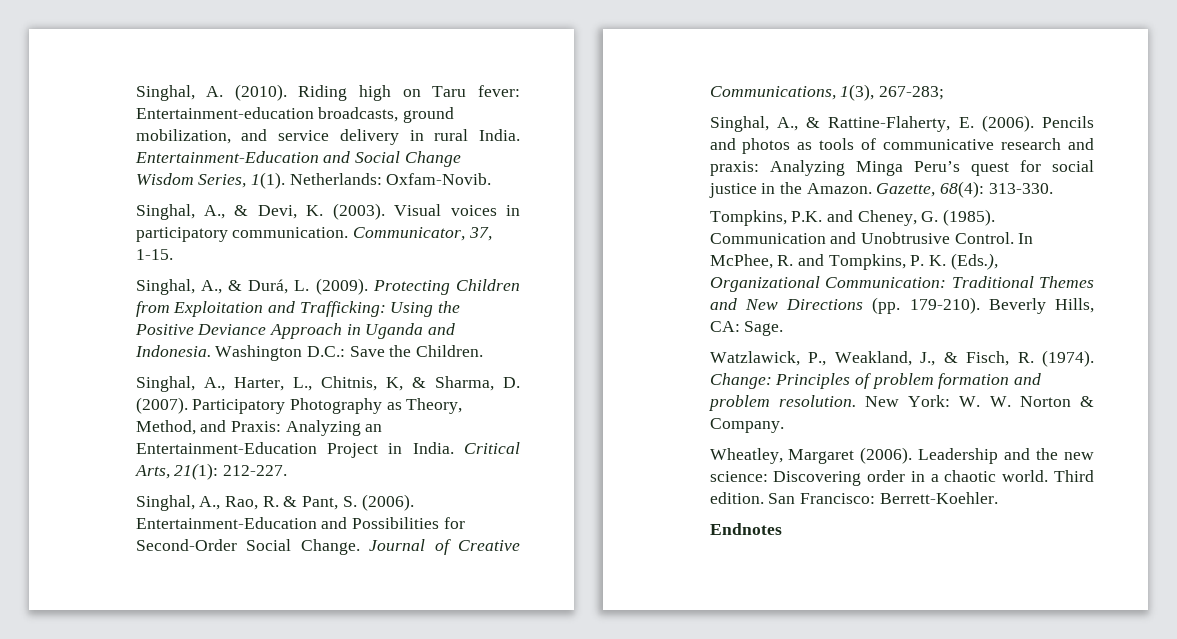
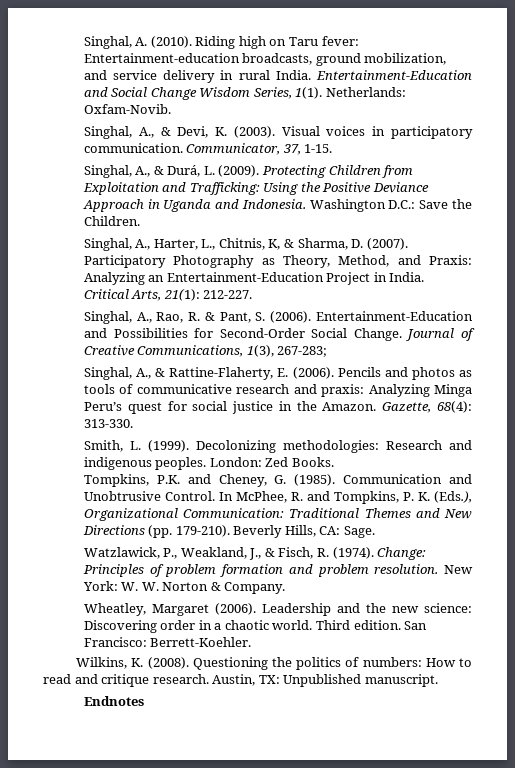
+ Smith, L. (1999). Decolonizing methodologies: Research and indigenous peoples. London: Zed Books.
+ Wilkins, K. (2008). Questioning the politics of numbers: How to read and critique research. Austin, TX: Unpublished manuscript.

